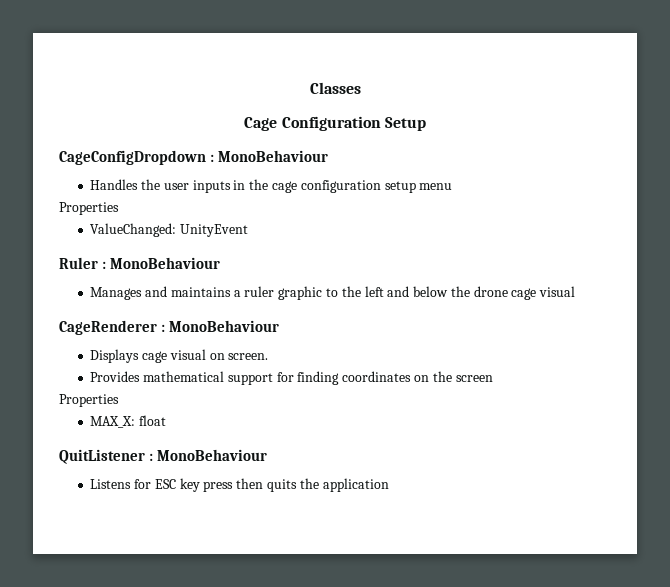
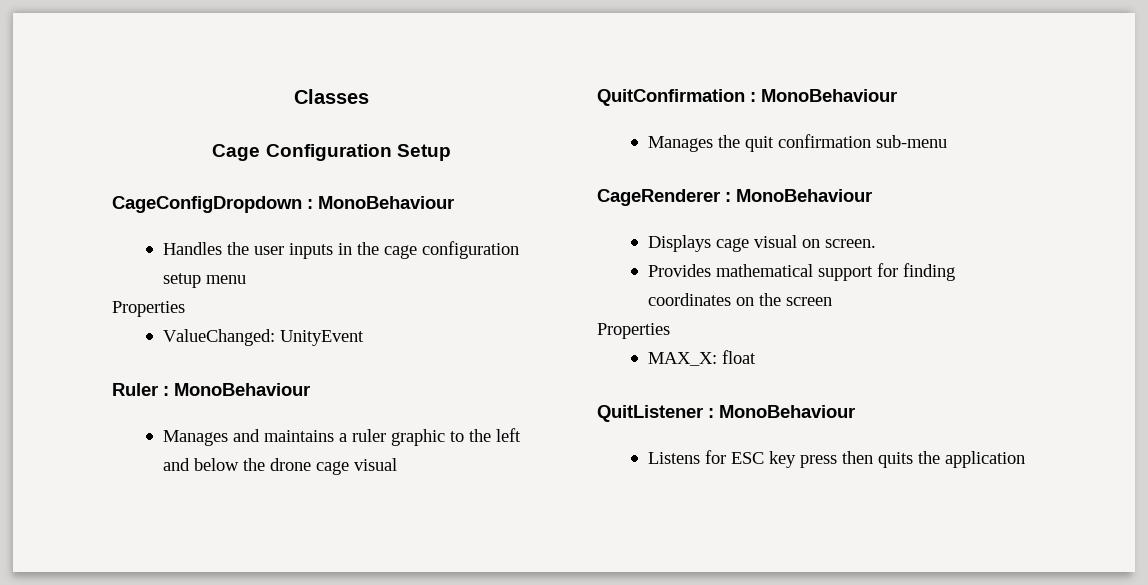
+ QuitConfirmation : MonoBehaviour
+ Manages the quit confirmation sub-menu

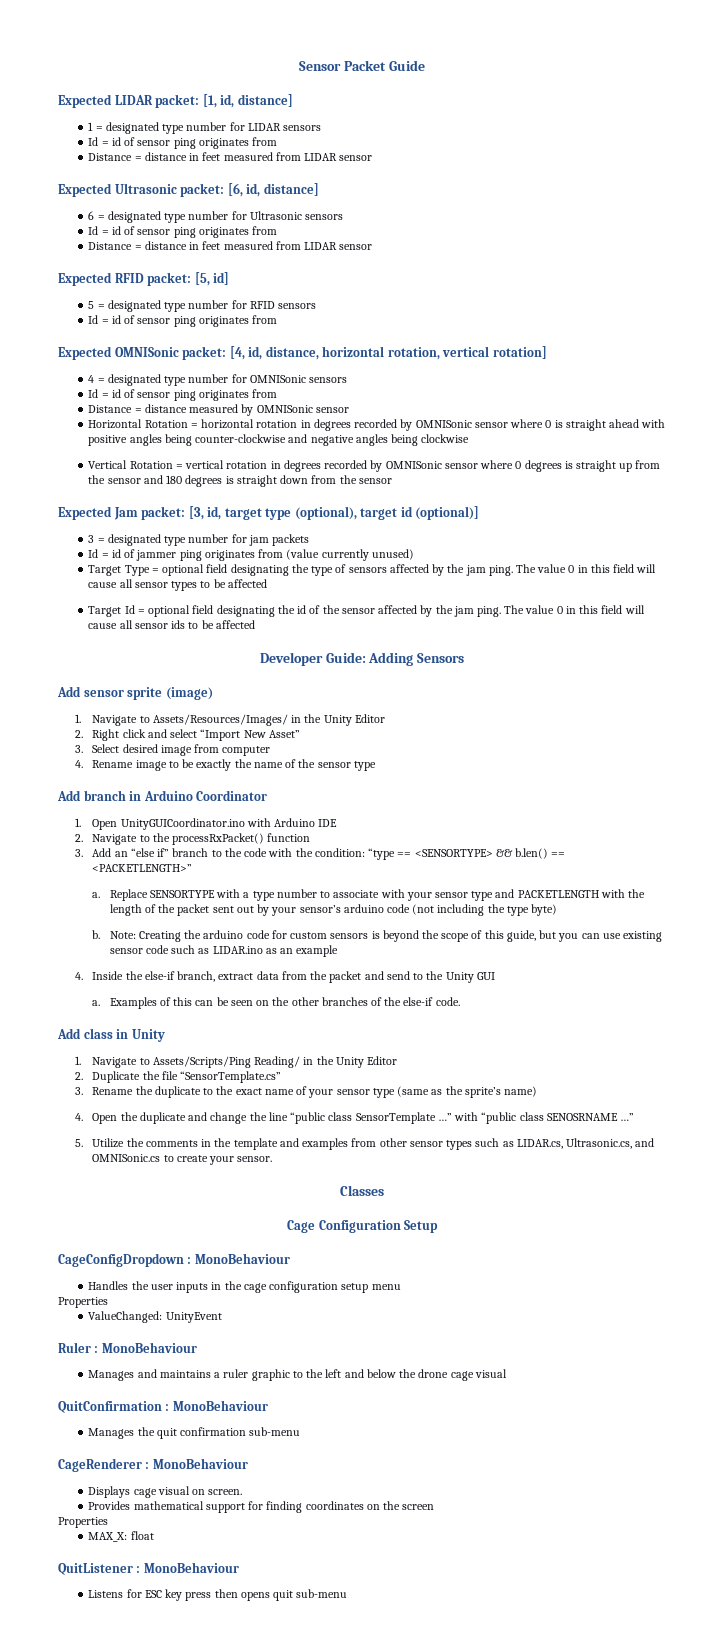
+ Sensor Packet Guide
+ Expected LIDAR packet: [1, id, distance]
+ 1 = designated type number for LIDAR sensors
+ Id = id of sensor ping originates from
+ Distance = distance in feet measured from LIDAR sensor
+ Expected Ultrasonic packet: [6, id, distance]
+ 6 = designated type number for Ultrasonic sensors
+ Id = id of sensor ping originates from
+ Distance = distance in feet measured from LIDAR sensor
+ Expected RFID packet: [5, id]
+ 5 = designated type number for RFID sensors
+ Id = id of sensor ping originates from
+ Expected OMNISonic packet: [4, id, distance, horizontal rotation, vertical rotation]
+ 4 = designated type number for OMNISonic sensors
+ Id = id of sensor ping originates from
+ Distance = distance measured by OMNISonic sensor
+ Horizontal Rotation = horizontal rotation in degrees recorded by OMNISonic sensor where 0 is straight ahead with positive angles being counter-clockwise and negative angles being clockwise
+ Vertical Rotation = vertical rotation in degrees recorded by OMNISonic sensor where 0 degrees is straight up from the sensor and 180 degrees is straight down from the sensor
+ Expected Jam packet: [3, id, target type (optional), target id (optional)]
+ 3 = designated type number for jam packets
+ Id = id of jammer ping originates from (value currently unused)
+ Target Type = optional field designating the type of sensors affected by the jam ping. The value 0 in this field will cause all sensor types to be affected
+ Target Id = optional field designating the id of the sensor affected by the jam ping. The value 0 in this field will cause all sensor ids to be affected
+ Developer Guide: Adding Sensors
+ Add sensor sprite (image)
+ 1. Navigate to Assets/Resources/Images/ in the Unity Editor
+ 2. Right click and select “Import New Asset”
+ 3. Select desired image from computer
+ 4. Rename image to be exactly the name of the sensor type
+ Add branch in Arduino Coordinator
+ 1. Open UnityGUICoordinator.ino with Arduino IDE
+ 2. Navigate to the processRxPacket() function
+ 3. Add an “else if” branch to the code with the condition: “type == <SENSORTYPE> && b.len() == <PACKETLENGTH>”
+ a. Replace SENSORTYPE with a type number to associate with your sensor type and PACKETLENGTH with the length of the packet sent out by your sensor’s arduino code (not including the type byte)
+ b. Note: Creating the arduino code for custom sensors is beyond the scope of this guide, but you can use existing sensor code such as LIDAR.ino as an example
+ 4. Inside the else-if branch, extract data from the packet and send to the Unity GUI
+ a. Examples of this can be seen on the other branches of the else-if code.
+ Add class in Unity
+ 1. Navigate to Assets/Scripts/Ping Reading/ in the Unity Editor
+ 2. Duplicate the file “SensorTemplate.cs”
+ 3. Rename the duplicate to the exact name of your sensor type (same as the sprite’s name)
+ 4. Open the duplicate and change the line “public class SensorTemplate …” with “public class SENOSRNAME …”
+ 5. Utilize the comments in the template and examples from other sensor types such as LIDAR.cs, Ultrasonic.cs, and OMNISonic.cs to create your sensor.
- Listens for ESC key press then quits the application
+ Listens for ESC key press then opens quit sub-menu

